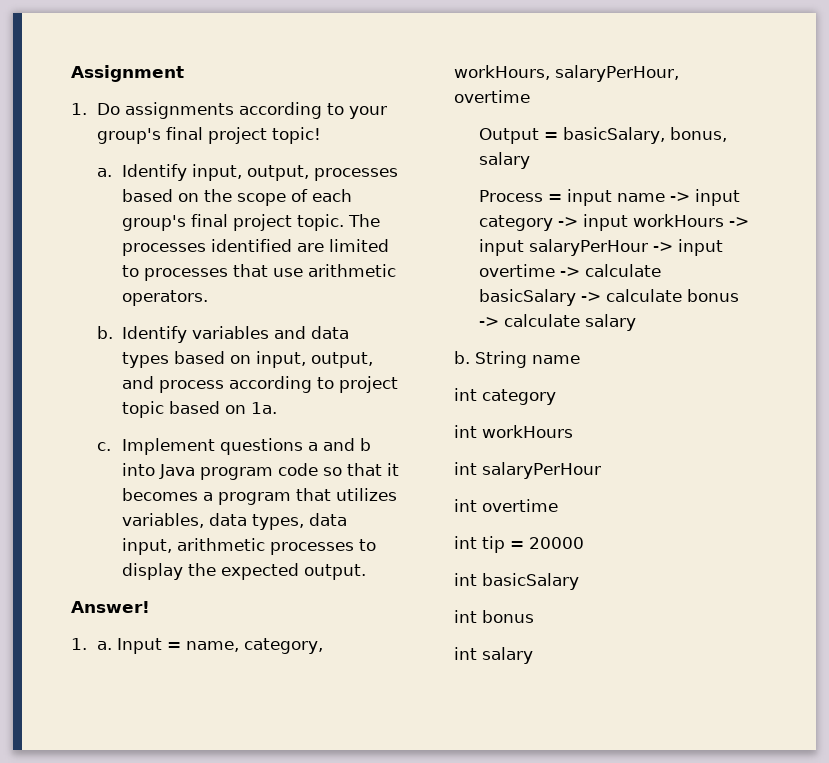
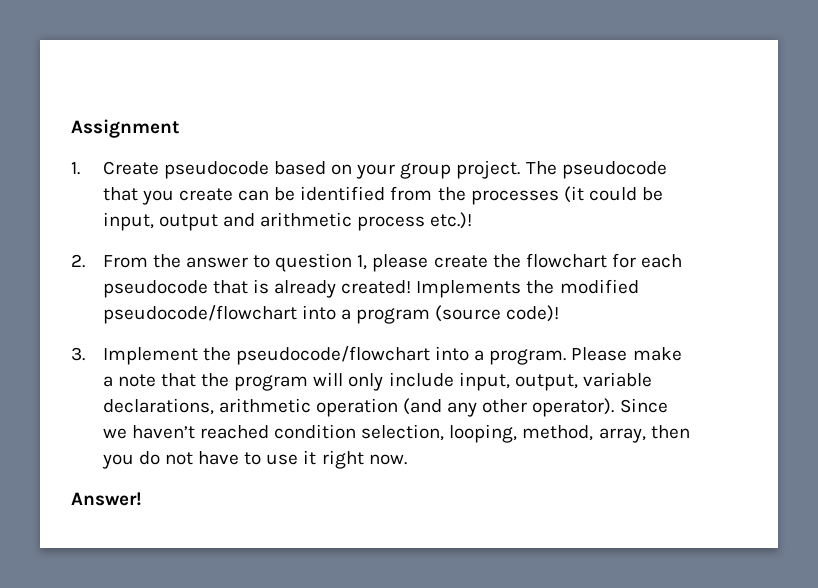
- 1. Do assignments according to your group's final project topic!
- a. Identify input, output, processes based on the scope of each group's final project topic. The processes identified are limited to processes that use arithmetic operators.
- b. Identify variables and data types based on input, output, and process according to project topic based on 1a.
- c. Implement questions a and b into Java program code so that it becomes a program that utilizes variables, data types, data input, arithmetic processes to display the expected output.
+ 1. Create pseudocode based on your group project. The pseudocode that you create can be identified from the processes (it could be input, output and arithmetic process etc.)!
+ 2. From the answer to question 1, please create the flowchart for each pseudocode that is already created! Implements the modified pseudocode/flowchart into a program (source code)!
+ 3. Implement the pseudocode/flowchart into a program. Please make a note that the program will only include input, output, variable declarations, arithmetic operation (and any other operator). Since we haven’t reached condition selection, looping, method, array, then you do not have to use it right now.
  Answer!
- 1. a. Input = name, category, workHours, salaryPerHour, overtime
- Output = basicSalary, bonus, salary
- Process = input name -> input category -> input workHours -> input salaryPerHour -> input overtime -> calculate basicSalary -> calculate bonus -> calculate salary
- b. String name
- int category
- int workHours
- int salaryPerHour
- int overtime
- int tip = 20000
- int basicSalary
- int bonus
- int salary

